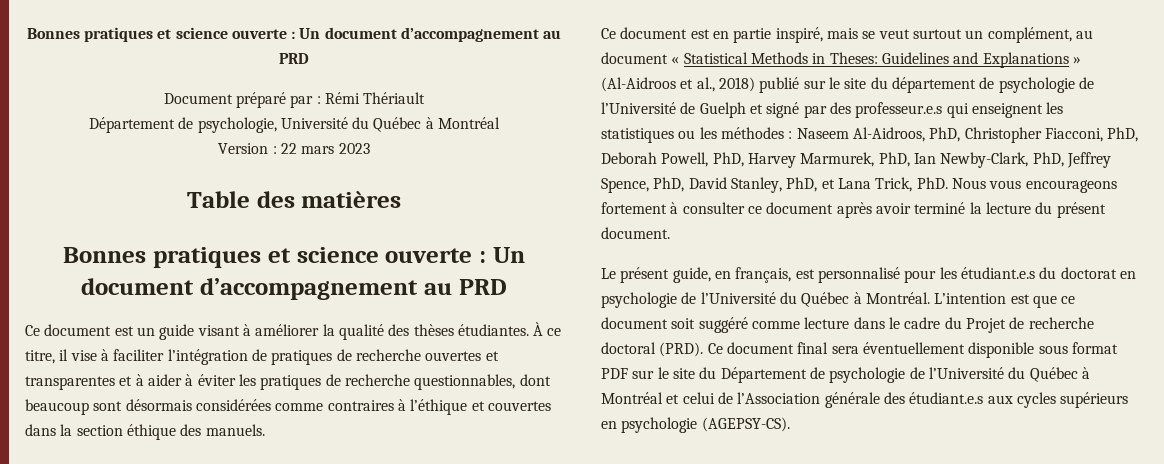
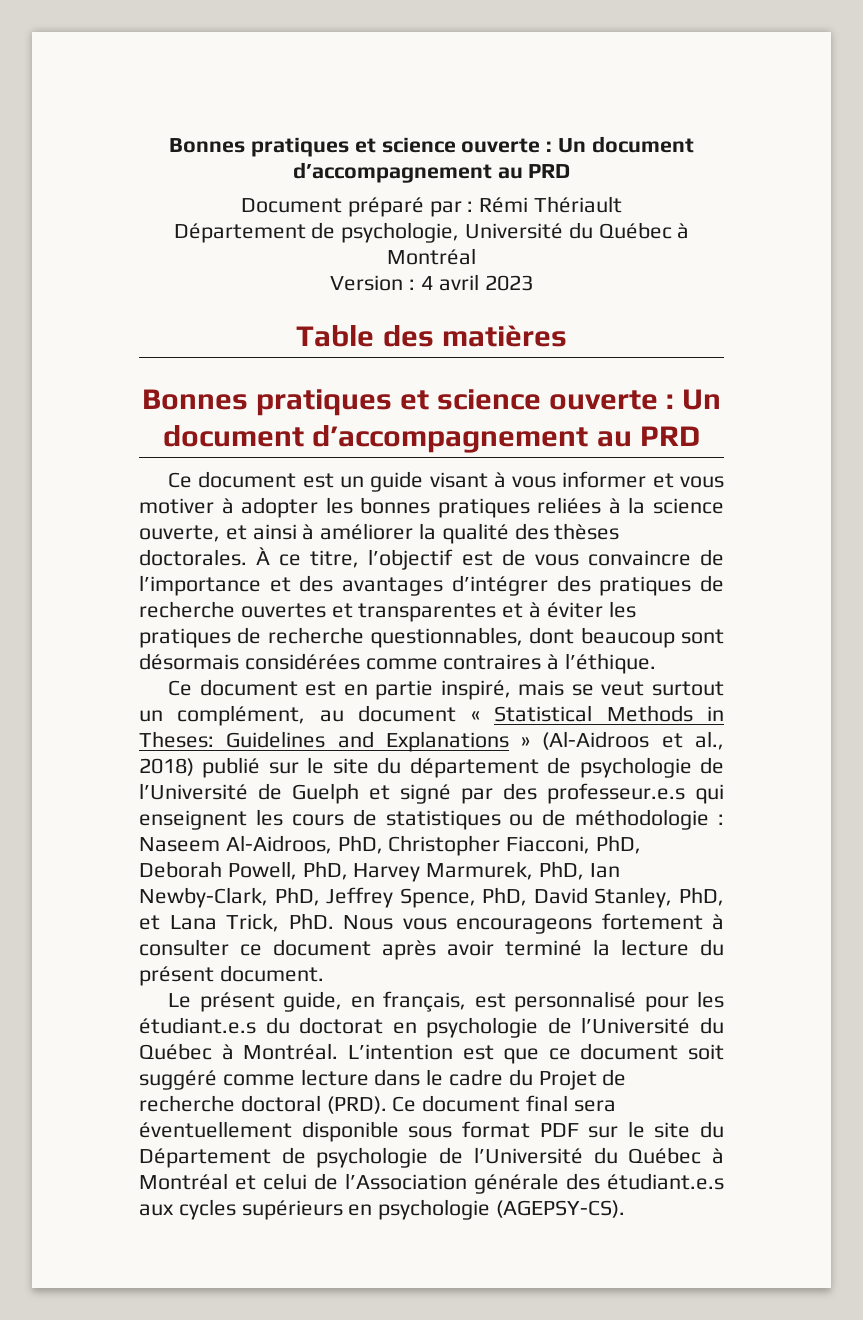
- Version : 22 mars 2023
+ Version : 4 avril 2023
- Ce document est un guide visant à améliorer la qualité des thèses étudiantes.
+ Ce document est un guide visant à vous informer et vous motiver à adopter les bonnes pratiques reliées à la science ouverte, et ainsi à améliorer la qualité des thèses doctorales.
- À ce titre, il vise à faciliter l’intégration de pratiques de recherche ouvertes et transparentes et à aider à éviter les pratiques de recherche questionnables, dont beaucoup sont désormais considérées comme contraires à l’éthique et couvertes dans la section éthique des manuels.
+ À ce titre, l’objectif est de vous convaincre de l’importance et des avantages d’intégrer des pratiques de recherche ouvertes et transparentes et à éviter les pratiques de recherche questionnables, dont beaucoup sont désormais considérées comme contraires à l’éthique.
- Guidelines and Explanations » (Al-Aidroos et al., 2018) publié sur le site du département de psychologie de l’Université de Guelph et signé par des professeur.e.s qui enseignent les statistiques ou les méthodes :
+ Guidelines and Explanations » (Al-Aidroos et al., 2018) publié sur le site du département de psychologie de l’Université de Guelph et signé par des professeur.e.s qui enseignent les cours de statistiques ou de méthodologie :

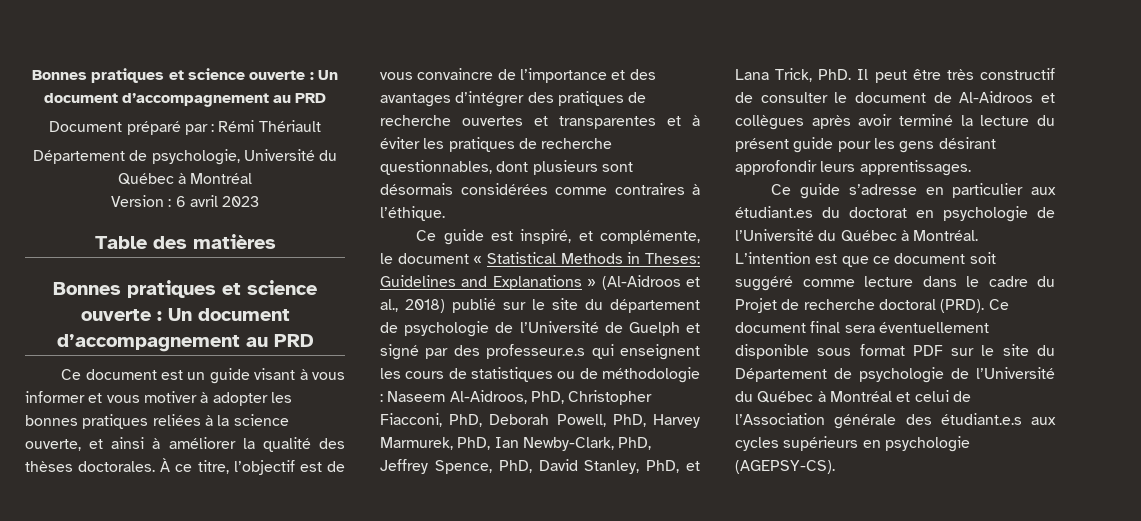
- Version : 4 avril 2023
+ Version : 6 avril 2023
- À ce titre, l’objectif est de vous convaincre de l’importance et des avantages d’intégrer des pratiques de recherche ouvertes et transparentes et à éviter les pratiques de recherche questionnables, dont beaucoup sont désormais considérées comme contraires à l’éthique.
+ À ce titre, l’objectif est de vous convaincre de l’importance et des avantages d’intégrer des pratiques de recherche ouvertes et transparentes et à éviter les pratiques de recherche questionnables, dont plusieurs sont désormais considérées comme contraires à l’éthique.
- Ce document est en partie inspiré, mais se veut surtout un complément, au document « Statistical Methods in Theses:
+ Ce guide est inspiré, et complémente, le document « Statistical Methods in Theses:
- Naseem Al-Aidroos, PhD, Christopher Fiacconi, PhD, Deborah Powell, PhD, Harvey Marmurek, PhD, Ian Newby-Clark, PhD, Jeffrey Spence, PhD, David Stanley, PhD, et Lana Trick, PhD. Nous vous encourageons fortement à consulter ce document après avoir terminé la lecture du présent document.
- Le présent guide, en français, est personnalisé pour les étudiant.e.s du doctorat en psychologie de l’Université du Québec à Montréal.
+ Naseem Al-Aidroos, PhD, Christopher Fiacconi, PhD, Deborah Powell, PhD, Harvey Marmurek, PhD, Ian Newby-Clark, PhD, Jeffrey Spence, PhD, David Stanley, PhD, et Lana Trick, PhD. Il peut être très constructif de consulter le document de Al-Aidroos et collègues après avoir terminé la lecture du présent guide pour les gens désirant approfondir leurs apprentissages.
+ Ce guide s’adresse en particulier aux étudiant.es du doctorat en psychologie de l’Université du Québec à Montréal.

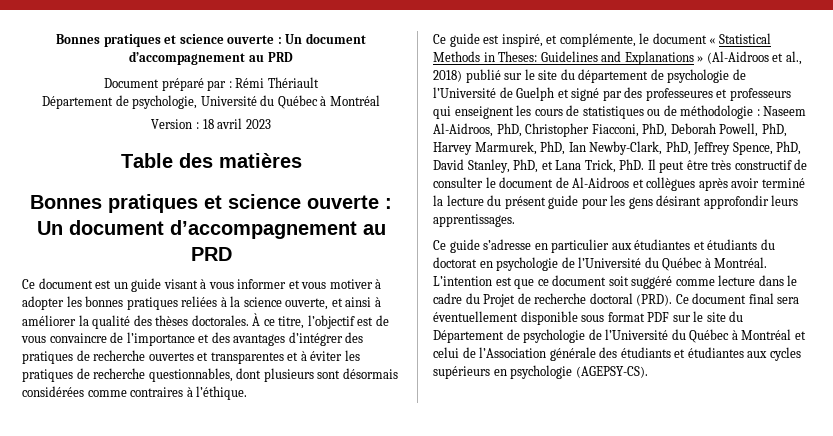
- Version : 6 avril 2023
+ Version : 18 avril 2023
- Guidelines and Explanations » (Al-Aidroos et al., 2018) publié sur le site du département de psychologie de l’Université de Guelph et signé par des professeur.e.s qui enseignent les cours de statistiques ou de méthodologie :
+ Guidelines and Explanations » (Al-Aidroos et al., 2018) publié sur le site du département de psychologie de l’Université de Guelph et signé par des professeures et professeurs qui enseignent les cours de statistiques ou de méthodologie :
- Ce guide s’adresse en particulier aux étudiant.es du doctorat en psychologie de l’Université du Québec à Montréal.
+ Ce guide s’adresse en particulier aux étudiantes et étudiants du doctorat en psychologie de l’Université du Québec à Montréal.
- Ce document final sera éventuellement disponible sous format PDF sur le site du Département de psychologie de l’Université du Québec à Montréal et celui de l’Association générale des étudiant.e.s aux cycles supérieurs en psychologie (AGEPSY-CS).
+ Ce document final sera éventuellement disponible sous format PDF sur le site du Département de psychologie de l’Université du Québec à Montréal et celui de l’Association générale des étudiants et étudiantes aux cycles supérieurs en psychologie (AGEPSY-CS).

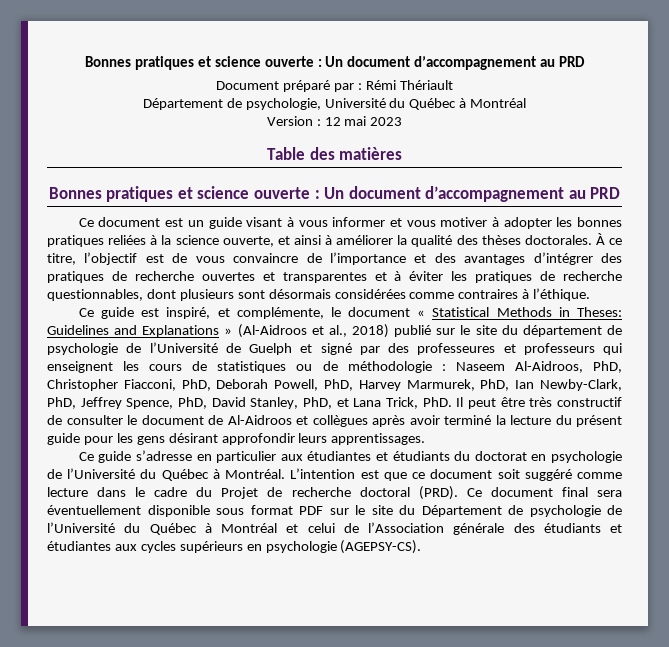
- Version : 18 avril 2023
+ Version : 12 mai 2023

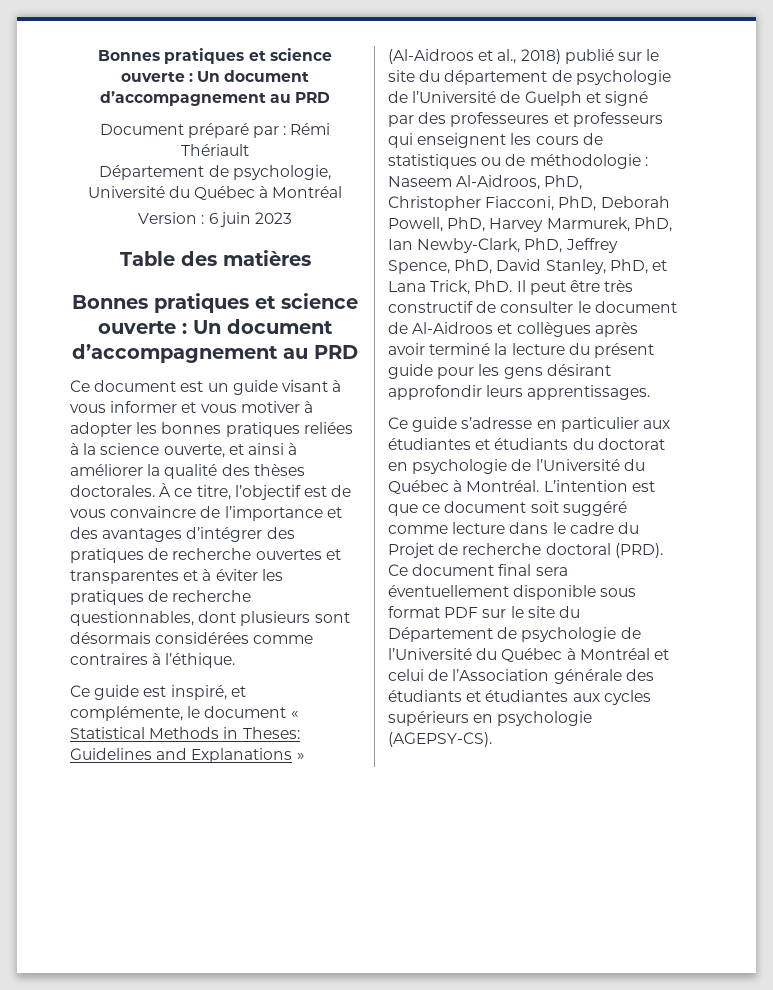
- Version : 12 mai 2023
+ Version : 6 juin 2023

